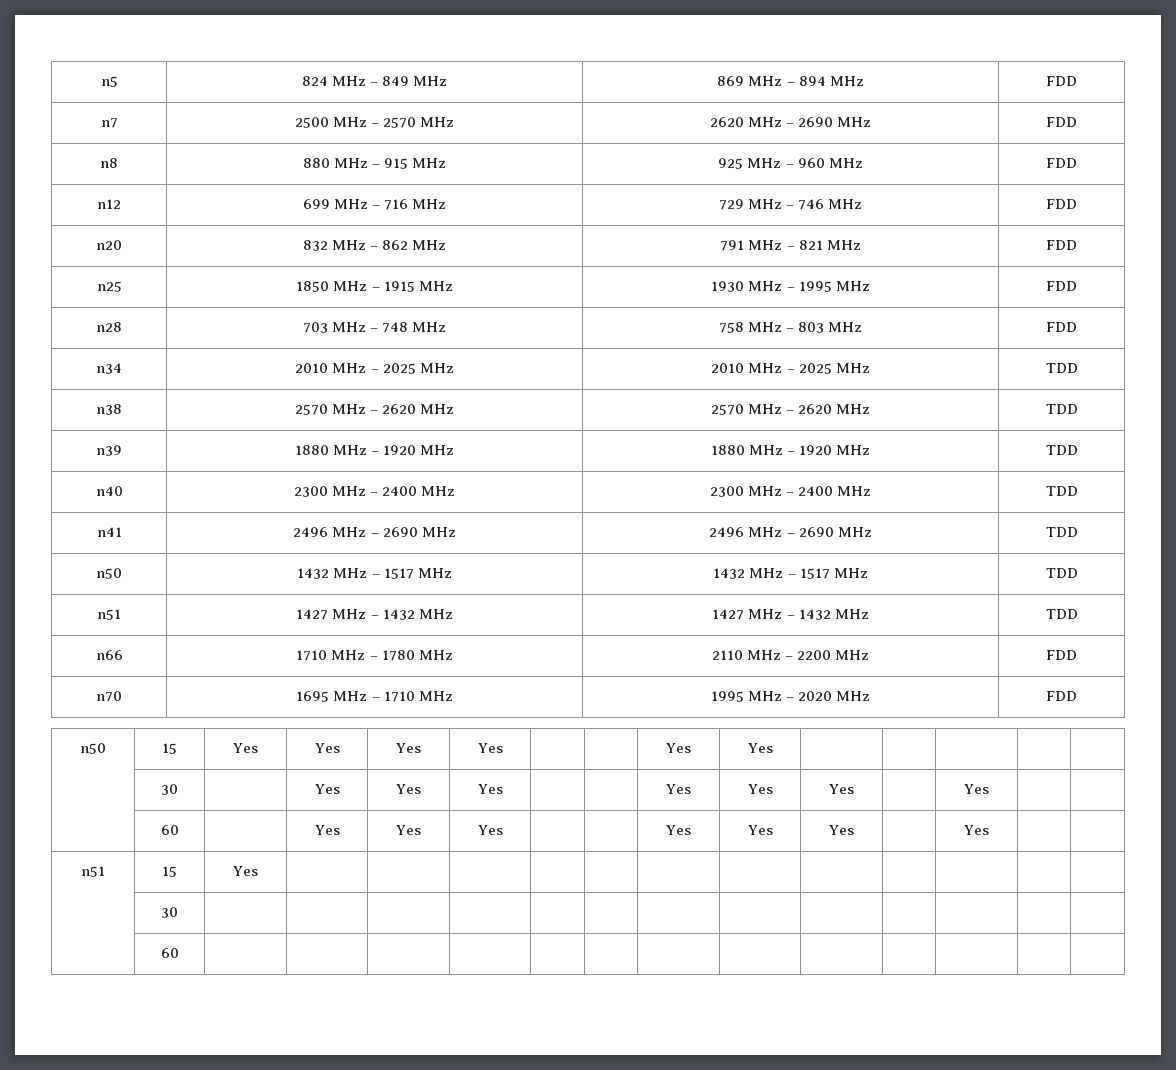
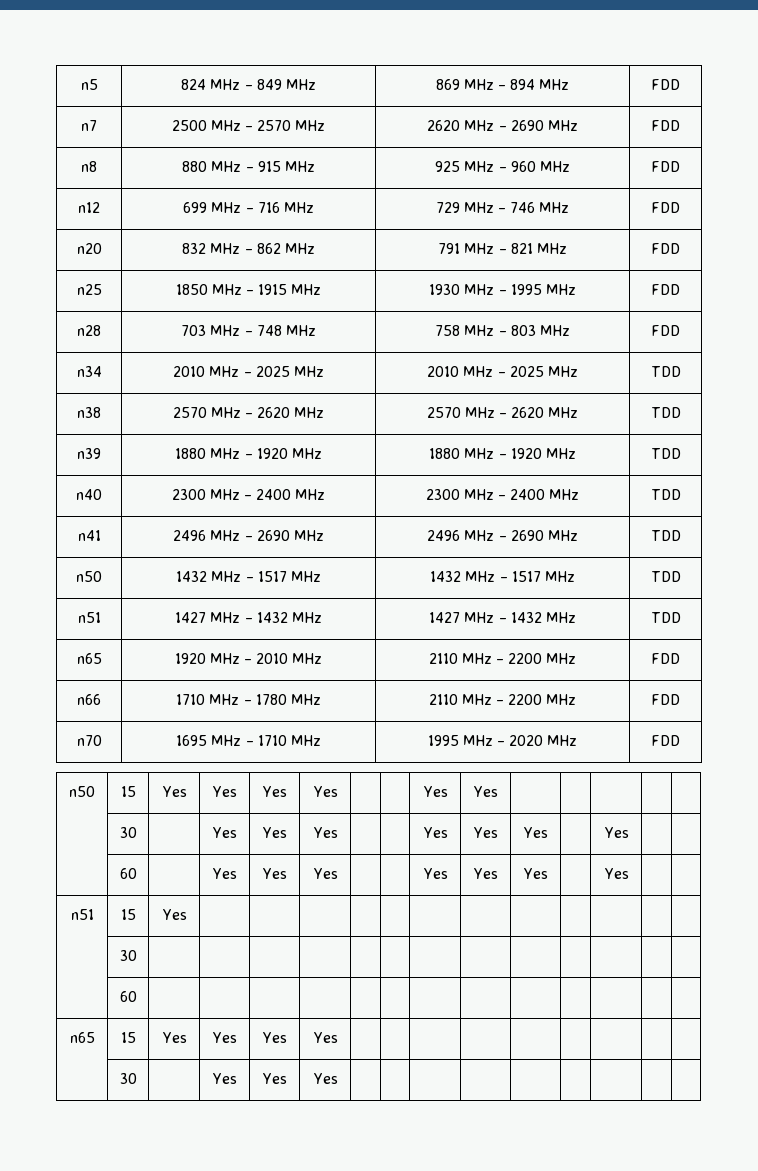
+ n65 | 1920 MHz – 2010 MHz | 2110 MHz – 2200 MHz | FDD
+ n65 | 15 | Yes | Yes | Yes | Yes | | | | | | | | |
+ | 30 | | Yes | Yes | Yes | | | | | | | | |

